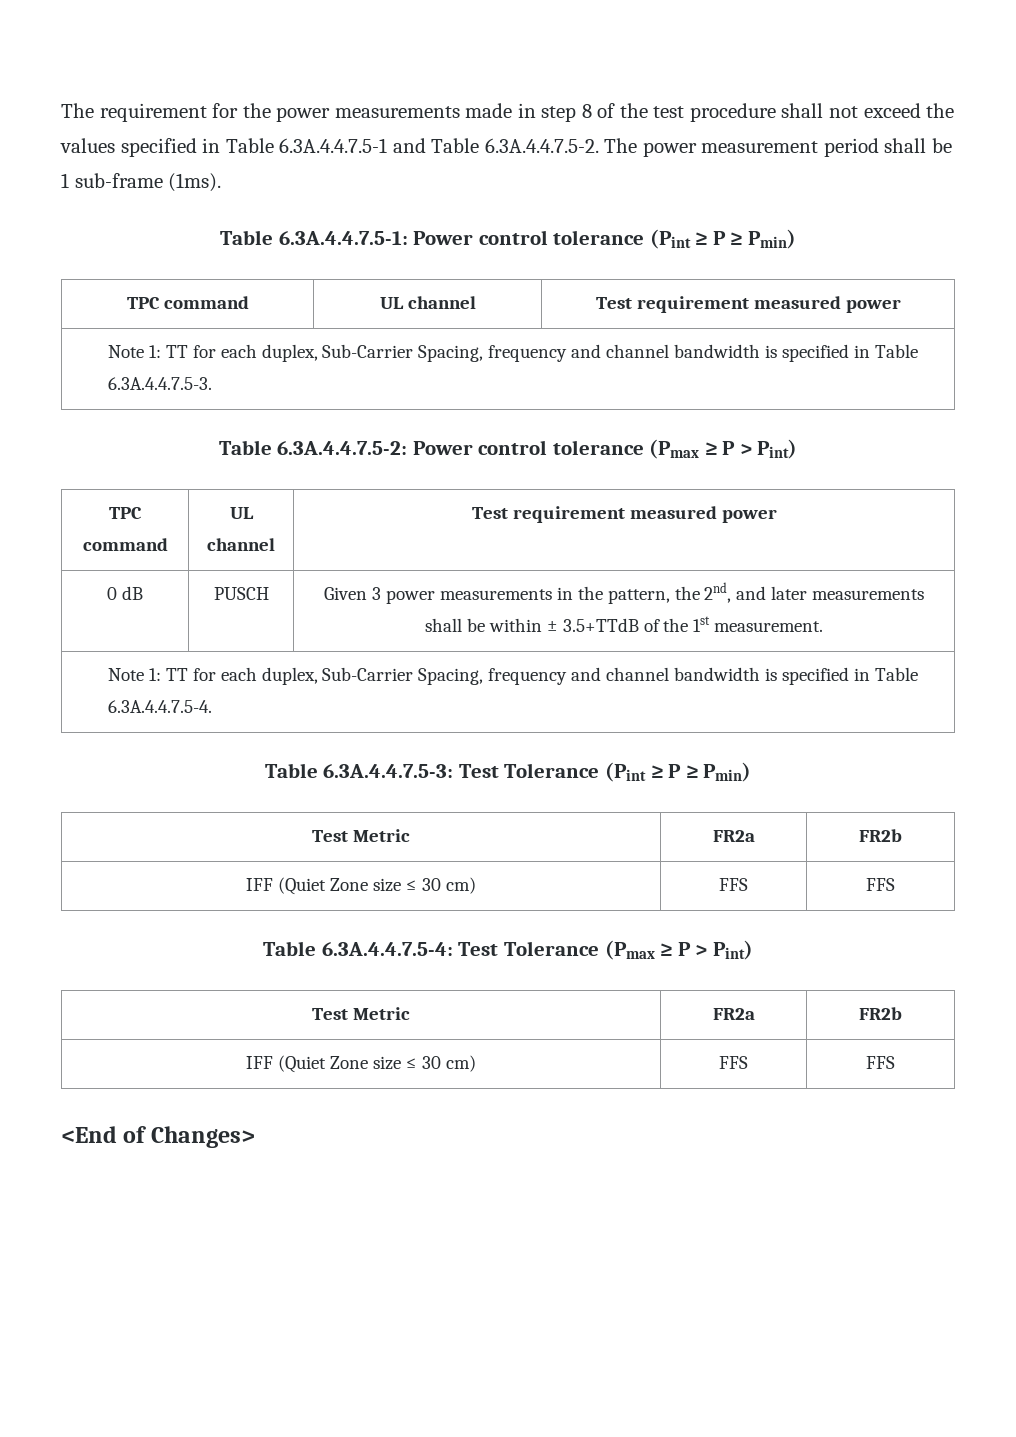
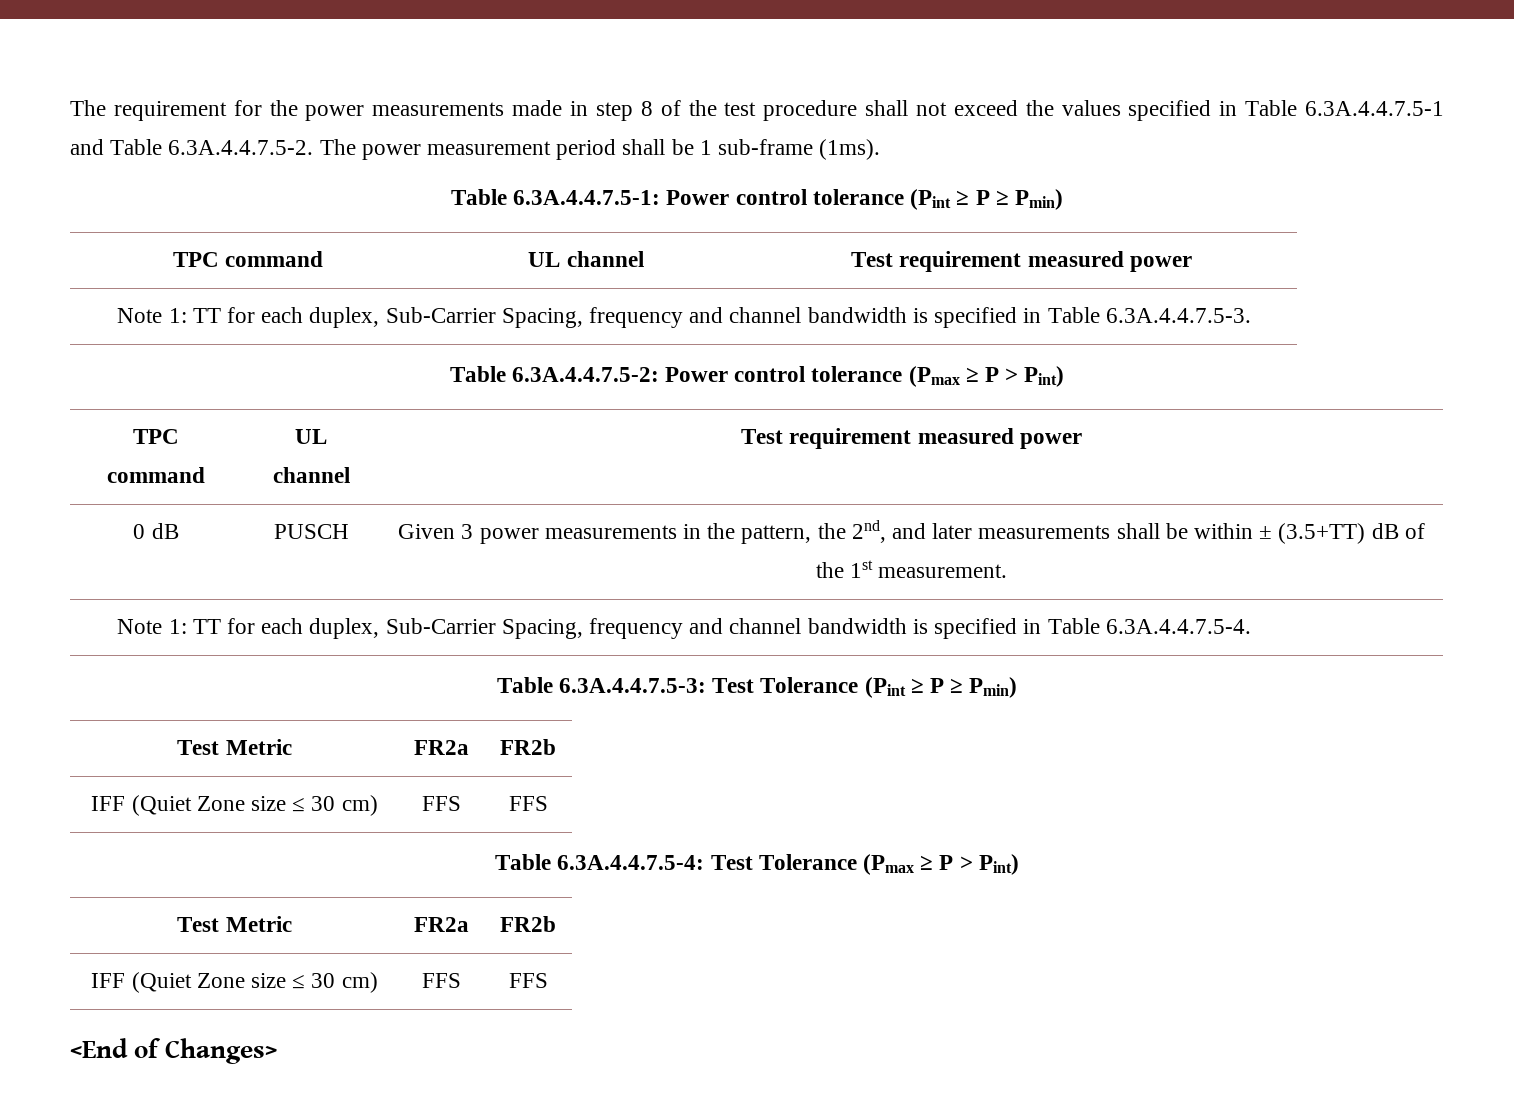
- 0 dB | PUSCH | Given 3 power measurements in the pattern, the 2nd, and later measurements shall be within ± 3.5+TTdB of the 1st measurement.
+ 0 dB | PUSCH | Given 3 power measurements in the pattern, the 2nd, and later measurements shall be within ± (3.5+TT) dB of the 1st measurement.

